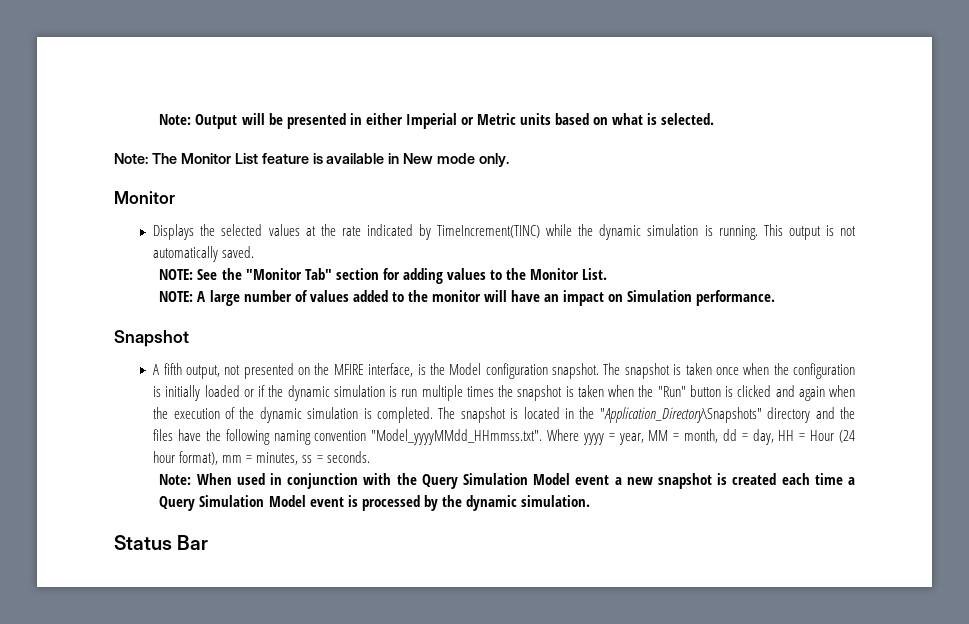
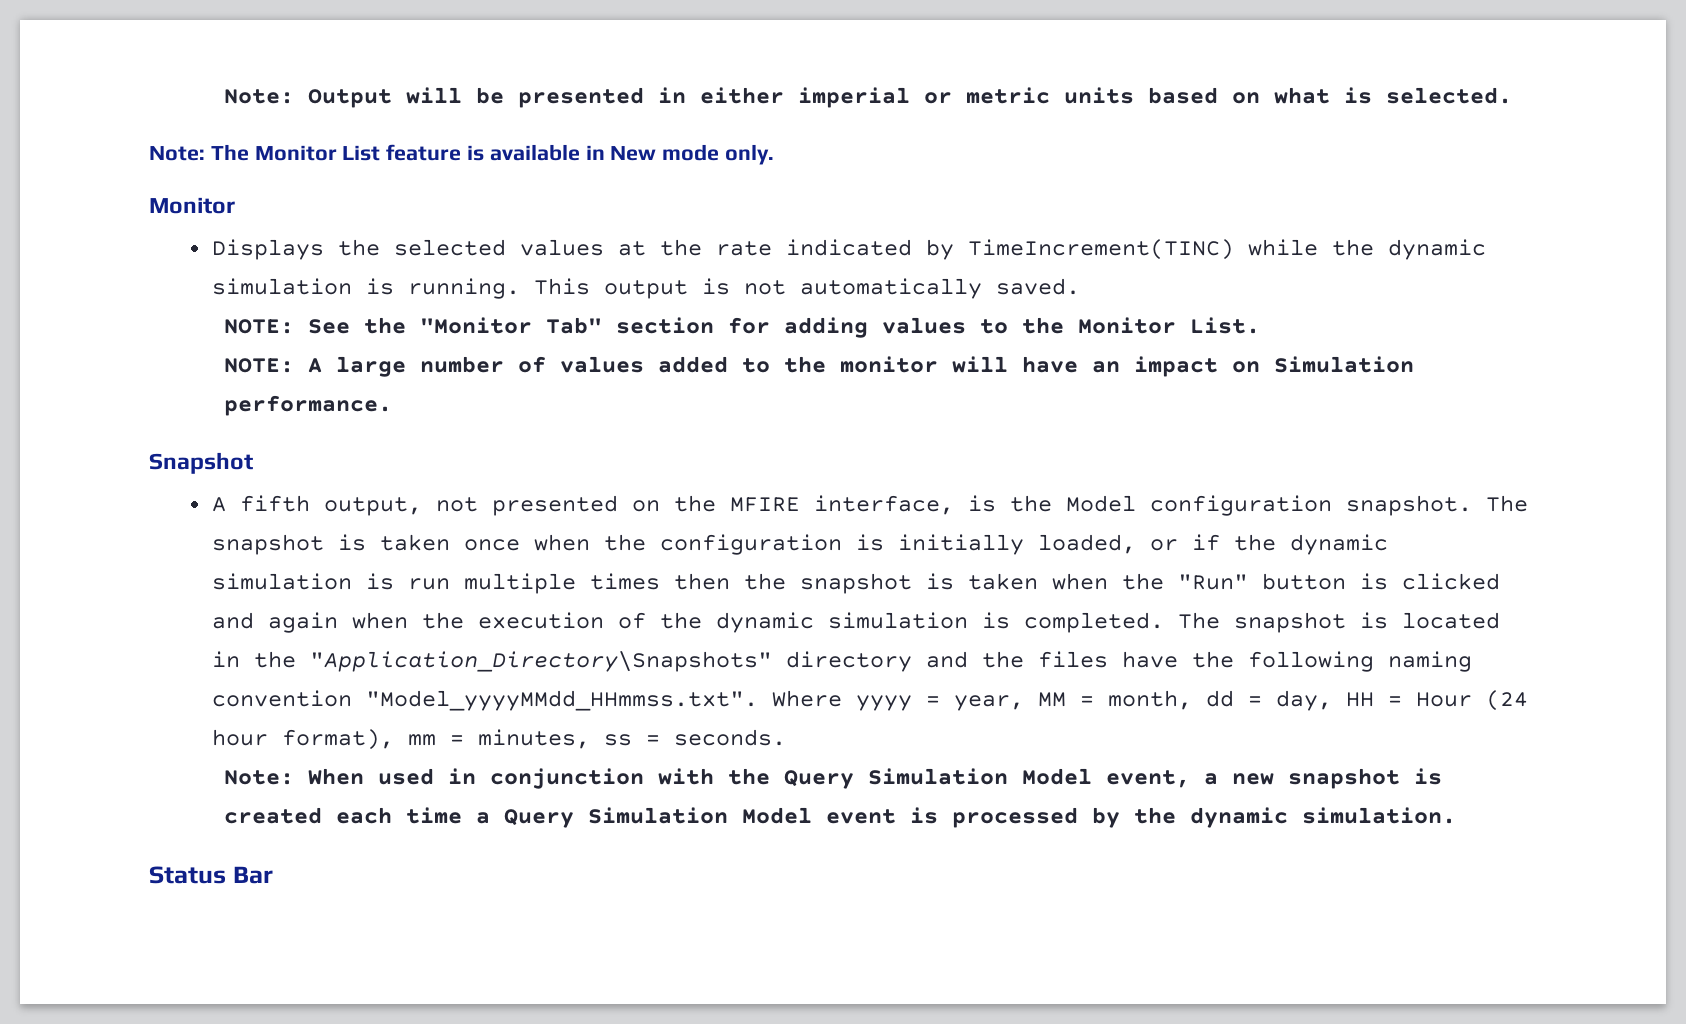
- Note: Output will be presented in either Imperial or Metric units based on what is selected.
+ Note: Output will be presented in either imperial or metric units based on what is selected.
- The snapshot is taken once when the configuration is initially loaded or if the dynamic simulation is run multiple times the snapshot is taken when the "Run" button is clicked and again when the execution of the dynamic simulation is completed.
+ The snapshot is taken once when the configuration is initially loaded, or if the dynamic simulation is run multiple times then the snapshot is taken when the "Run" button is clicked and again when the execution of the dynamic simulation is completed.
- Note: When used in conjunction with the Query Simulation Model event a new snapshot is created each time a Query Simulation Model event is processed by the dynamic simulation.
+ Note: When used in conjunction with the Query Simulation Model event, a new snapshot is created each time a Query Simulation Model event is processed by the dynamic simulation.

